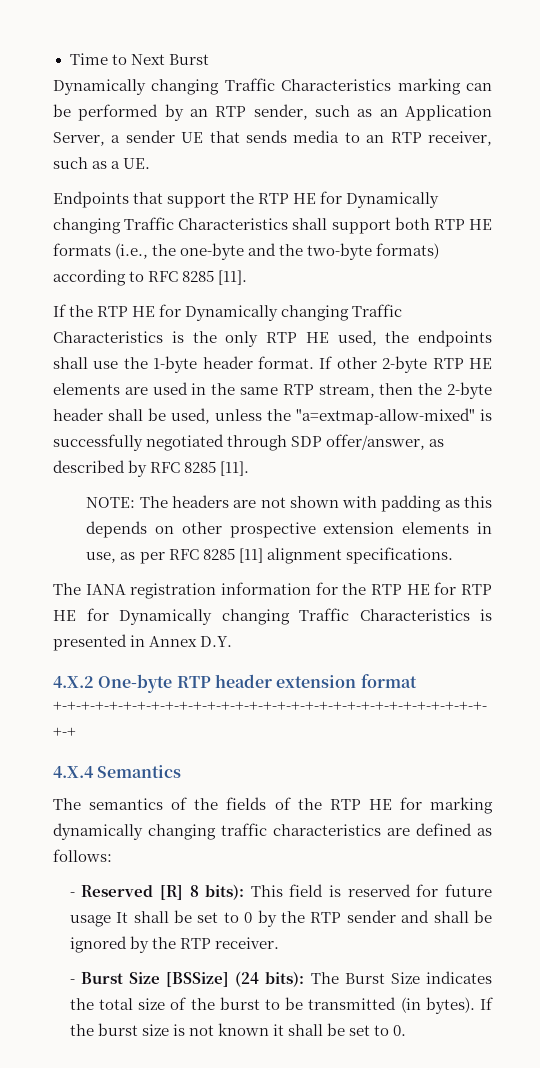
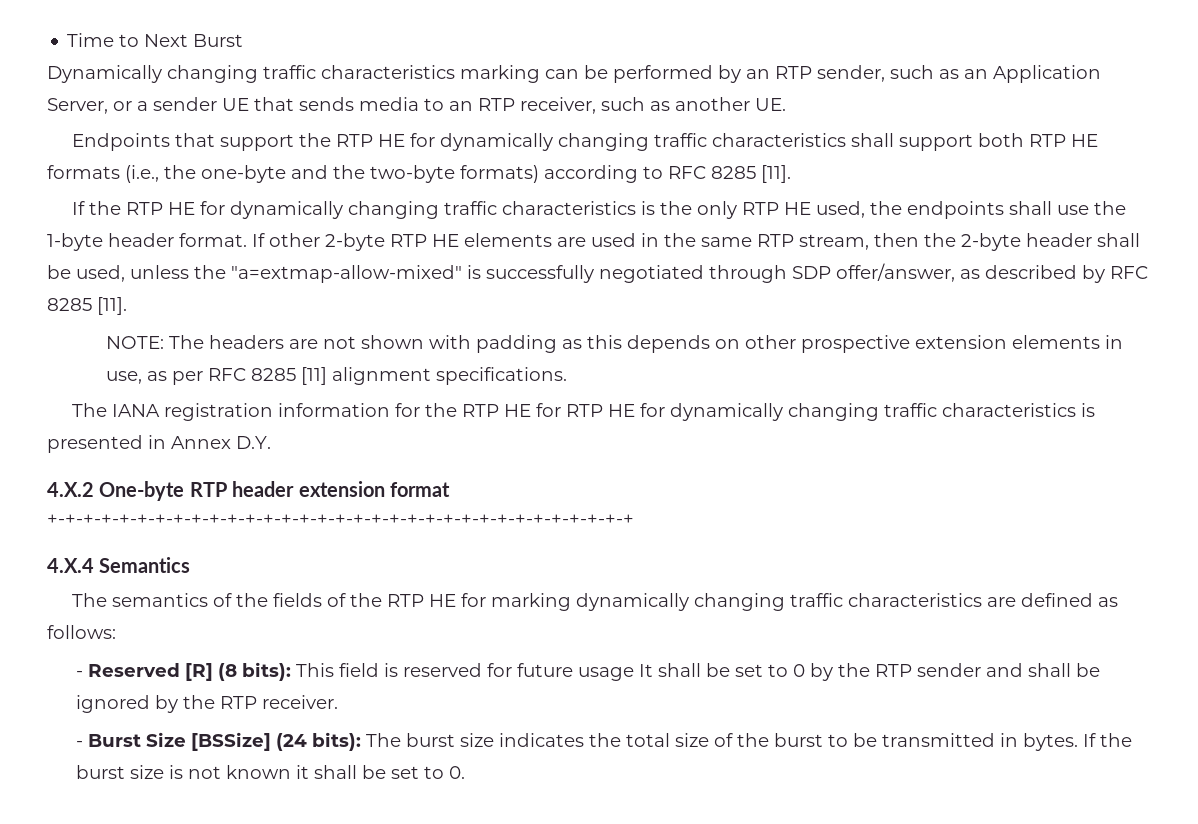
- Dynamically changing Traffic Characteristics marking can be performed by an RTP sender, such as an Application Server, a sender UE that sends media to an RTP receiver, such as a UE.
+ Dynamically changing traffic characteristics marking can be performed by an RTP sender, such as an Application Server, or a sender UE that sends media to an RTP receiver, such as another UE.
- Endpoints that support the RTP HE for Dynamically changing Traffic Characteristics shall support both RTP HE formats (i.e., the one-byte and the two-byte formats) according to RFC 8285 [11].
+ Endpoints that support the RTP HE for dynamically changing traffic characteristics shall support both RTP HE formats (i.e., the one-byte and the two-byte formats) according to RFC 8285 [11].
- If the RTP HE for Dynamically changing Traffic Characteristics is the only RTP HE used, the endpoints shall use the 1-byte header format.
+ If the RTP HE for dynamically changing traffic characteristics is the only RTP HE used, the endpoints shall use the 1-byte header format.
- The IANA registration information for the RTP HE for RTP HE for Dynamically changing Traffic Characteristics is presented in Annex D.Y.
+ The IANA registration information for the RTP HE for RTP HE for dynamically changing traffic characteristics is presented in Annex D.Y.
- - Reserved [R] 8 bits): This field is reserved for future usage It shall be set to 0 by the RTP sender and shall be ignored by the RTP receiver.
+ - Reserved [R] (8 bits): This field is reserved for future usage It shall be set to 0 by the RTP sender and shall be ignored by the RTP receiver.
- - Burst Size [BSSize] (24 bits): The Burst Size indicates the total size of the burst to be transmitted (in bytes).
+ - Burst Size [BSSize] (24 bits): The burst size indicates the total size of the burst to be transmitted in bytes.

